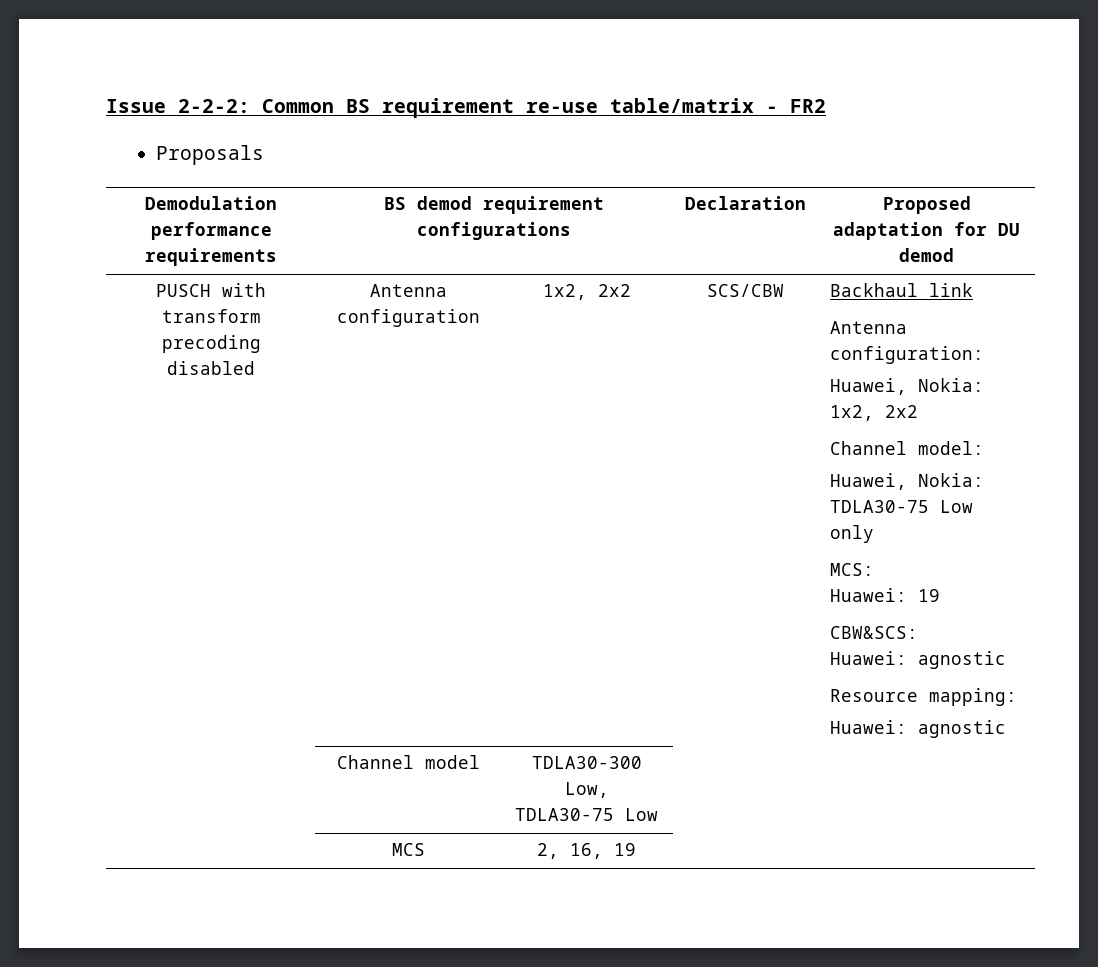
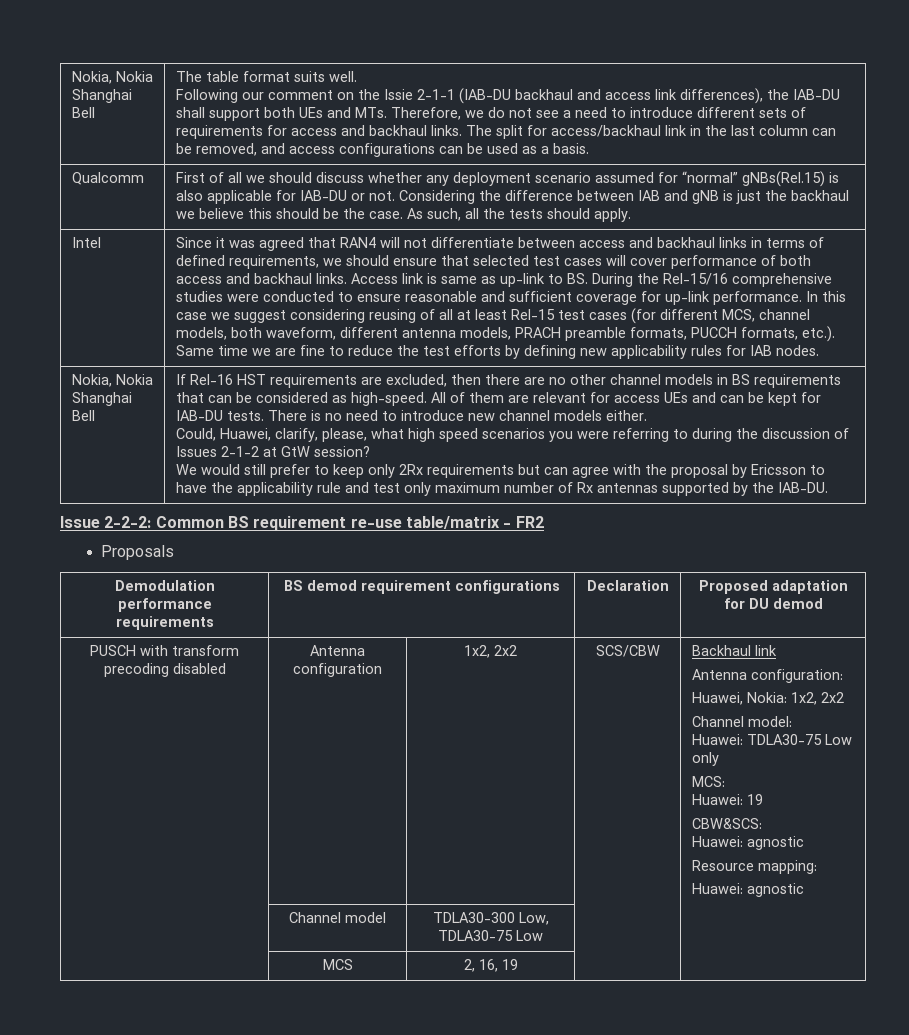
+ Nokia, Nokia Shanghai Bell | The table format suits well.
+ Following our comment on the Issie 2-1-1 (IAB-DU backhaul and access link differences), the IAB-DU shall support both UEs and MTs. Therefore, we do not see a need to introduce different sets of requirements for access and backhaul links. The split for access/backhaul link in the last column can be removed, and access configurations can be used as a basis.
+ Qualcomm | First of all we should discuss whether any deployment scenario assumed for “normal” gNBs(Rel.15) is also applicable for IAB-DU or not. Considering the difference between IAB and gNB is just the backhaul we believe this should be the case. As such, all the tests should apply.
+ Intel | Since it was agreed that RAN4 will not differentiate between access and backhaul links in terms of defined requirements, we should ensure that selected test cases will cover performance of both access and backhaul links. Access link is same as up-link to BS. During the Rel-15/16 comprehensive studies were conducted to ensure reasonable and sufficient coverage for up-link performance. In this case we suggest considering reusing of all at least Rel-15 test cases (for different MCS, channel models, both waveform, different antenna models, PRACH preamble formats, PUCCH formats, etc.). Same time we are fine to reduce the test efforts by defining new applicability rules for IAB nodes.
+ Nokia, Nokia Shanghai Bell | If Rel-16 HST requirements are excluded, then there are no other channel models in BS requirements that can be considered as high-speed. All of them are relevant for access UEs and can be kept for IAB-DU tests. There is no need to introduce new channel models either.
+ Could, Huawei, clarify, please, what high speed scenarios you were referring to during the discussion of Issues 2-1-2 at GtW session?
+ We would still prefer to keep only 2Rx requirements but can agree with the proposal by Ericsson to have the applicability rule and test only maximum number of Rx antennas supported by the IAB-DU.
  PUSCH with transform precoding disabled | Antenna configuration | 1x2, 2x2 | SCS/CBW | Backhaul link
  Antenna configuration:
  Huawei, Nokia: 1x2, 2x2
  Channel model:
- Huawei, Nokia: TDLA30-75 Low only
+ Huawei: TDLA30-75 Low only

